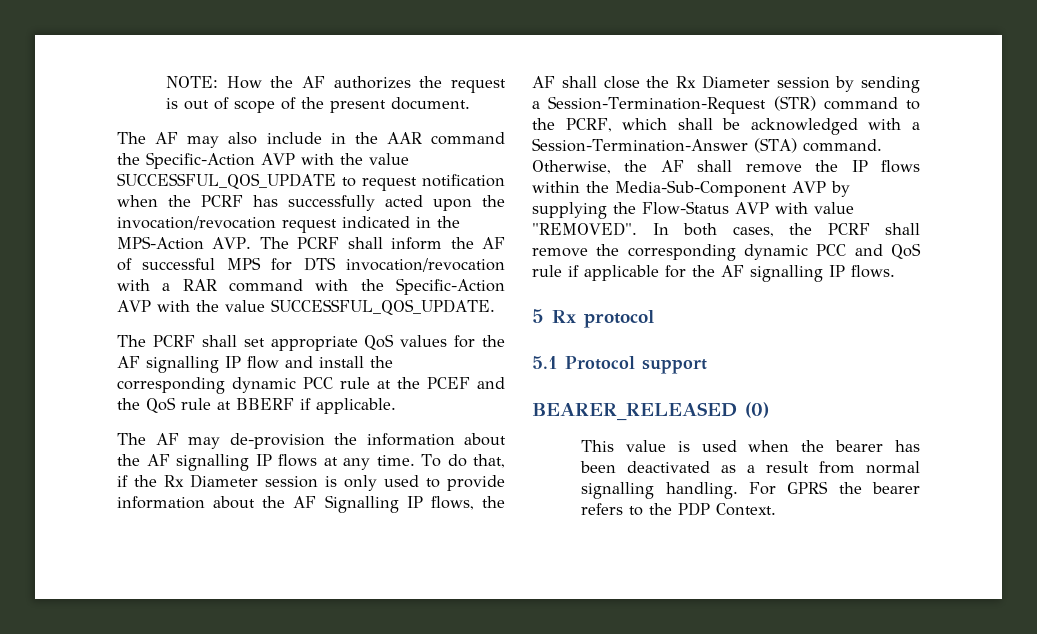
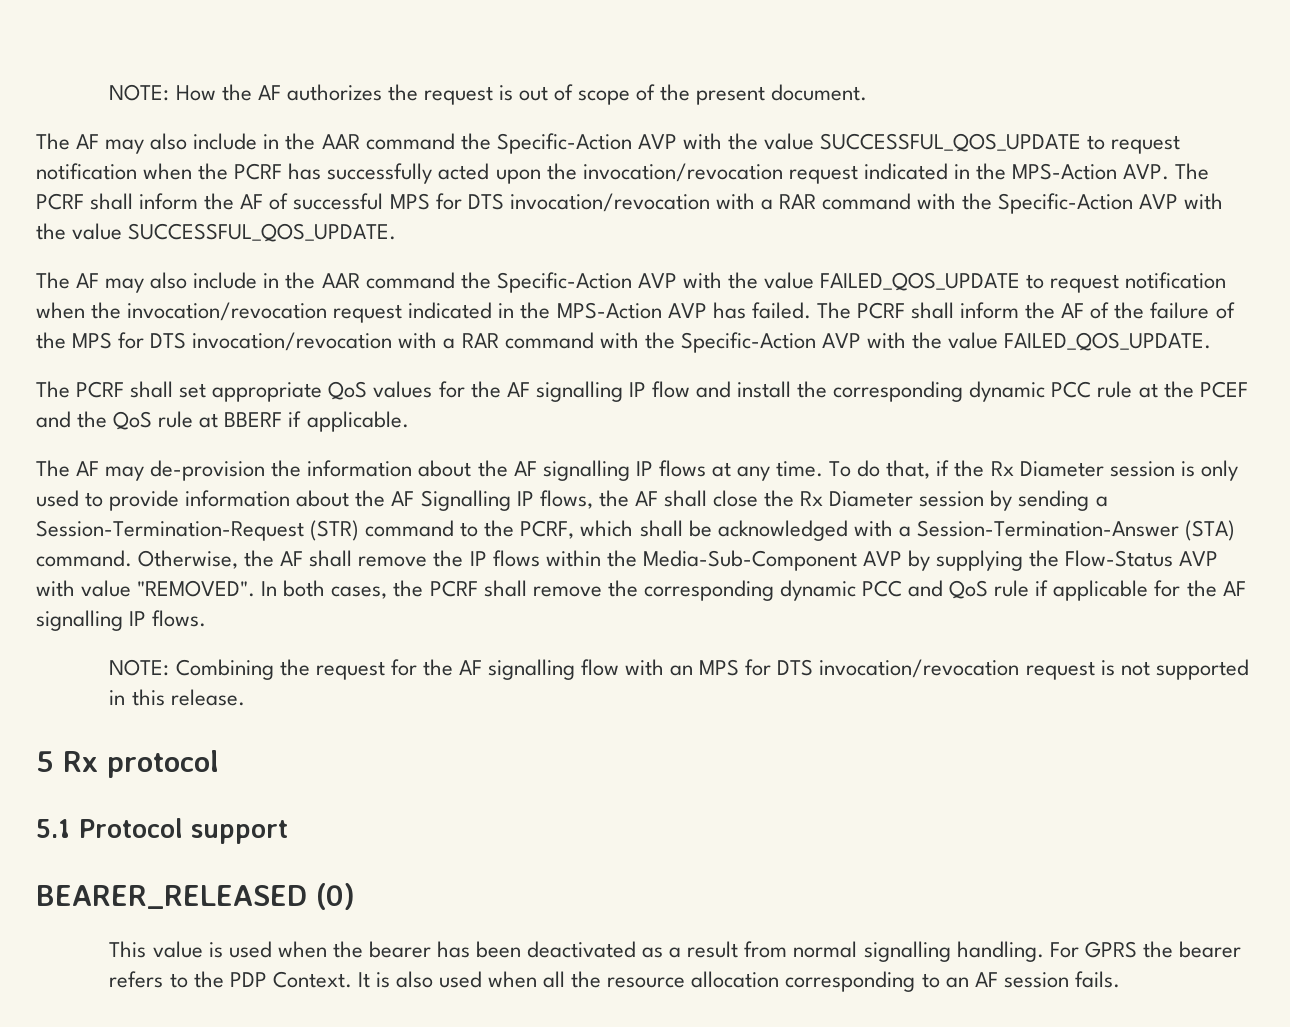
+ The AF may also include in the AAR command the Specific-Action AVP with the value FAILED_QOS_UPDATE to request notification when the invocation/revocation request indicated in the MPS-Action AVP has failed. The PCRF shall inform the AF of the failure of the MPS for DTS invocation/revocation with a RAR command with the Specific-Action AVP with the value FAILED_QOS_UPDATE.
+ NOTE: Combining the request for the AF signalling flow with an MPS for DTS invocation/revocation request is not supported in this release.
+ It is also used when all the resource allocation corresponding to an AF session fails.

